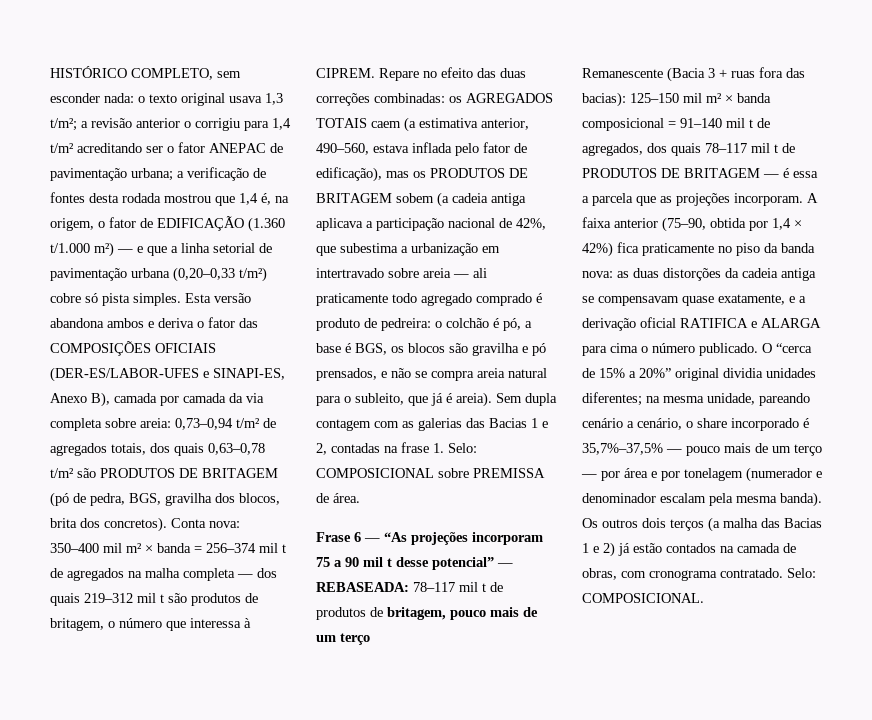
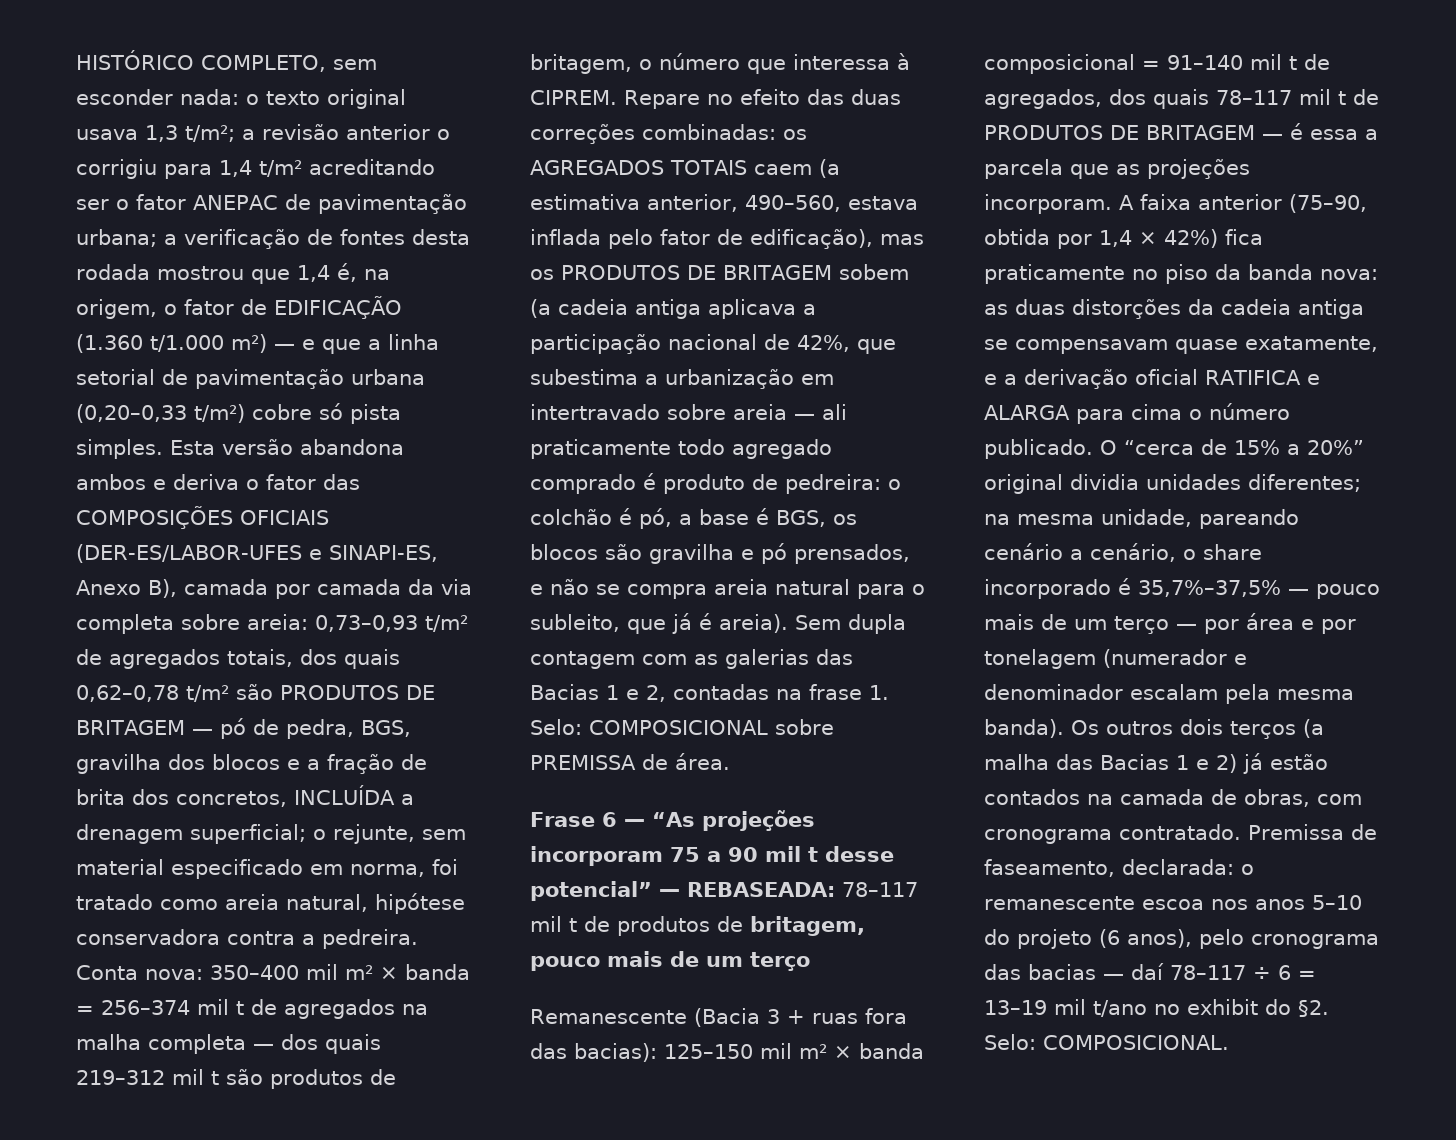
- Esta versão abandona ambos e deriva o fator das COMPOSIÇÕES OFICIAIS (DER-ES/LABOR-UFES e SINAPI-ES, Anexo B), camada por camada da via completa sobre areia: 0,73–0,94 t/m² de agregados totais, dos quais 0,63–0,78 t/m² são PRODUTOS DE BRITAGEM (pó de pedra, BGS, gravilha dos blocos, brita dos concretos).
+ Esta versão abandona ambos e deriva o fator das COMPOSIÇÕES OFICIAIS (DER-ES/LABOR-UFES e SINAPI-ES, Anexo B), camada por camada da via completa sobre areia: 0,73–0,93 t/m² de agregados totais, dos quais 0,62–0,78 t/m² são PRODUTOS DE BRITAGEM — pó de pedra, BGS, gravilha dos blocos e a fração de brita dos concretos, INCLUÍDA a drenagem superficial; o rejunte, sem material especificado em norma, foi tratado como areia natural, hipótese conservadora contra a pedreira.
+ Premissa de faseamento, declarada: o remanescente escoa nos anos 5–10 do projeto (6 anos), pelo cronograma das bacias — daí 78–117 ÷ 6 = 13–19 mil t/ano no exhibit do §2.

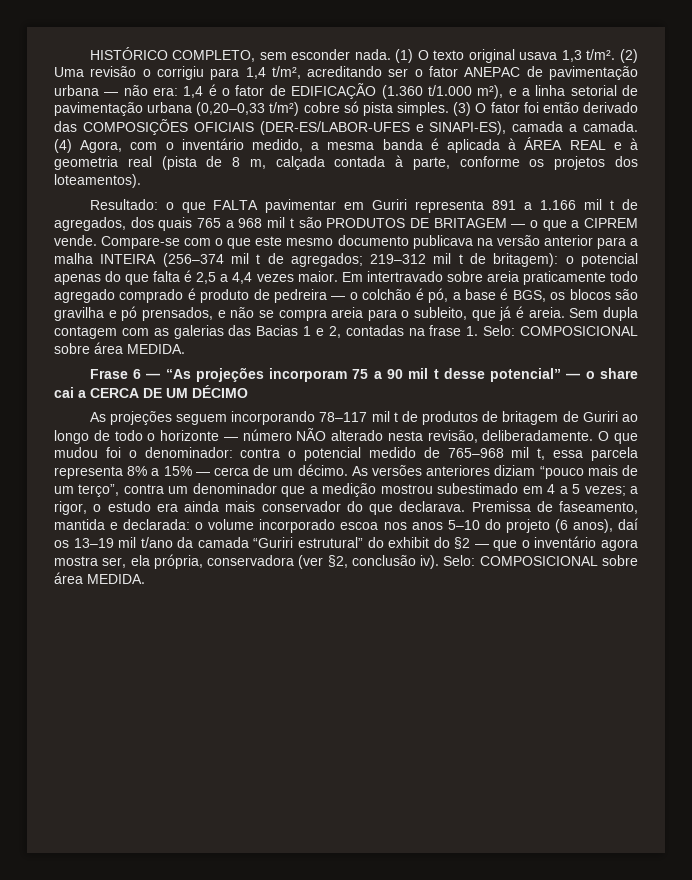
- HISTÓRICO COMPLETO, sem esconder nada: o texto original usava 1,3 t/m²; a revisão anterior o corrigiu para 1,4 t/m² acreditando ser o fator ANEPAC de pavimentação urbana; a verificação de fontes desta rodada mostrou que 1,4 é, na origem, o fator de EDIFICAÇÃO (1.360 t/1.000 m²) — e que a linha setorial de pavimentação urbana (0,20–0,33 t/m²) cobre só pista simples.
+ HISTÓRICO COMPLETO, sem esconder nada. (1) O texto original usava 1,3 t/m². (2) Uma revisão o corrigiu para 1,4 t/m², acreditando ser o fator ANEPAC de pavimentação urbana — não era: 1,4 é o fator de EDIFICAÇÃO (1.360 t/1.000 m²), e a linha setorial de pavimentação urbana (0,20–0,33 t/m²) cobre só pista simples.
- Esta versão abandona ambos e deriva o fator das COMPOSIÇÕES OFICIAIS (DER-ES/LABOR-UFES e SINAPI-ES, Anexo B), camada por camada da via completa sobre areia: 0,73–0,93 t/m² de agregados totais, dos quais 0,62–0,78 t/m² são PRODUTOS DE BRITAGEM — pó de pedra, BGS, gravilha dos blocos e a fração de brita dos concretos, INCLUÍDA a drenagem superficial; o rejunte, sem material especificado em norma, foi tratado como areia natural, hipótese conservadora contra a pedreira. Conta nova: 350–400 mil m² × banda = 256–374 mil t de agregados na malha completa — dos quais 219–312 mil t são produtos de britagem, o número que interessa à CIPREM. Repare no efeito das duas correções combinadas: os AGREGADOS TOTAIS caem (a estimativa anterior, 490–560, estava inflada pelo fator de edificação), mas os PRODUTOS DE BRITAGEM sobem (a cadeia antiga aplicava a participação nacional de 42%, que subestima a urbanização em intertravado sobre areia — ali praticamente todo agregado comprado é produto de pedreira: o colchão é pó, a base é BGS, os blocos são gravilha e pó prensados, e não se compra areia natural para o subleito, que já é areia).
+ (3) O fator foi então derivado das COMPOSIÇÕES OFICIAIS (DER-ES/LABOR-UFES e SINAPI-ES), camada a camada. (4) Agora, com o inventário medido, a mesma banda é aplicada à ÁREA REAL e à geometria real (pista de 8 m, calçada contada à parte, conforme os projetos dos loteamentos).
+ Resultado: o que FALTA pavimentar em Guriri representa 891 a 1.166 mil t de agregados, dos quais 765 a 968 mil t são PRODUTOS DE BRITAGEM — o que a CIPREM vende. Compare-se com o que este mesmo documento publicava na versão anterior para a malha INTEIRA (256–374 mil t de agregados; 219–312 mil t de britagem): o potencial apenas do que falta é 2,5 a 4,4 vezes maior. Em intertravado sobre areia praticamente todo agregado comprado é produto de pedreira — o colchão é pó, a base é BGS, os blocos são gravilha e pó prensados, e não se compra areia para o subleito, que já é areia.
- Sem dupla contagem com as galerias das Bacias 1 e 2, contadas na frase 1. Selo: COMPOSICIONAL sobre PREMISSA de área.
+ Sem dupla contagem com as galerias das Bacias 1 e 2, contadas na frase 1. Selo: COMPOSICIONAL sobre área MEDIDA.
- Frase 6 — “As projeções incorporam 75 a 90 mil t desse potencial” — REBASEADA: 78–117 mil t de produtos de britagem, pouco mais de um terço
- Remanescente (Bacia 3 + ruas fora das bacias): 125–150 mil m² × banda composicional = 91–140 mil t de agregados, dos quais 78–117 mil t de PRODUTOS DE BRITAGEM — é essa a parcela que as projeções incorporam. A faixa anterior (75–90, obtida por 1,4 × 42%) fica praticamente no piso da banda nova: as duas distorções da cadeia antiga se compensavam quase exatamente, e a derivação oficial RATIFICA e ALARGA para cima o número publicado. O “cerca de 15% a 20%” original dividia unidades diferentes; na mesma unidade, pareando cenário a cenário, o share incorporado é 35,7%–37,5% — pouco mais de um terço — por área e por tonelagem (numerador e denominador escalam pela mesma banda). Os outros dois terços (a malha das Bacias 1 e 2) já estão contados na camada de obras, com cronograma contratado. Premissa de faseamento, declarada: o remanescente escoa nos anos 5–10 do projeto (6 anos), pelo cronograma das bacias — daí 78–117 ÷ 6 = 13–19 mil t/ano no exhibit do §2. Selo: COMPOSICIONAL.
+ Frase 6 — “As projeções incorporam 75 a 90 mil t desse potencial” — o share cai a CERCA DE UM DÉCIMO
+ As projeções seguem incorporando 78–117 mil t de produtos de britagem de Guriri ao longo de todo o horizonte — número NÃO alterado nesta revisão, deliberadamente. O que mudou foi o denominador: contra o potencial medido de 765–968 mil t, essa parcela representa 8% a 15% — cerca de um décimo. As versões anteriores diziam “pouco mais de um terço”, contra um denominador que a medição mostrou subestimado em 4 a 5 vezes; a rigor, o estudo era ainda mais conservador do que declarava. Premissa de faseamento, mantida e declarada: o volume incorporado escoa nos anos 5–10 do projeto (6 anos), daí os 13–19 mil t/ano da camada “Guriri estrutural” do exhibit do §2 — que o inventário agora mostra ser, ela própria, conservadora (ver §2, conclusão iv). Selo: COMPOSICIONAL sobre área MEDIDA.

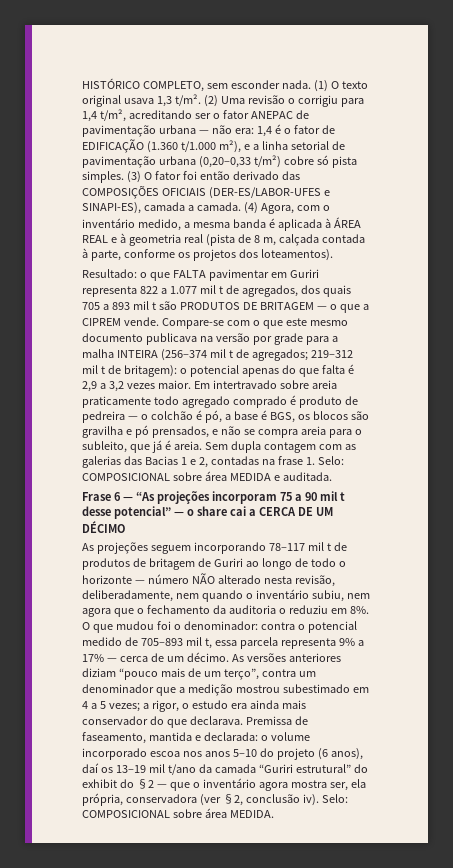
- Resultado: o que FALTA pavimentar em Guriri representa 891 a 1.166 mil t de agregados, dos quais 765 a 968 mil t são PRODUTOS DE BRITAGEM — o que a CIPREM vende.
+ Resultado: o que FALTA pavimentar em Guriri representa 822 a 1.077 mil t de agregados, dos quais 705 a 893 mil t são PRODUTOS DE BRITAGEM — o que a CIPREM vende.
- Compare-se com o que este mesmo documento publicava na versão anterior para a malha INTEIRA (256–374 mil t de agregados; 219–312 mil t de britagem): o potencial apenas do que falta é 2,5 a 4,4 vezes maior.
+ Compare-se com o que este mesmo documento publicava na versão por grade para a malha INTEIRA (256–374 mil t de agregados; 219–312 mil t de britagem): o potencial apenas do que falta é 2,9 a 3,2 vezes maior.
- Sem dupla contagem com as galerias das Bacias 1 e 2, contadas na frase 1. Selo: COMPOSICIONAL sobre área MEDIDA.
+ Sem dupla contagem com as galerias das Bacias 1 e 2, contadas na frase 1. Selo: COMPOSICIONAL sobre área MEDIDA e auditada.
- As projeções seguem incorporando 78–117 mil t de produtos de britagem de Guriri ao longo de todo o horizonte — número NÃO alterado nesta revisão, deliberadamente.
+ As projeções seguem incorporando 78–117 mil t de produtos de britagem de Guriri ao longo de todo o horizonte — número NÃO alterado nesta revisão, deliberadamente, nem quando o inventário subiu, nem agora que o fechamento da auditoria o reduziu em 8%.
- O que mudou foi o denominador: contra o potencial medido de 765–968 mil t, essa parcela representa 8% a 15% — cerca de um décimo.
+ O que mudou foi o denominador: contra o potencial medido de 705–893 mil t, essa parcela representa 9% a 17% — cerca de um décimo.

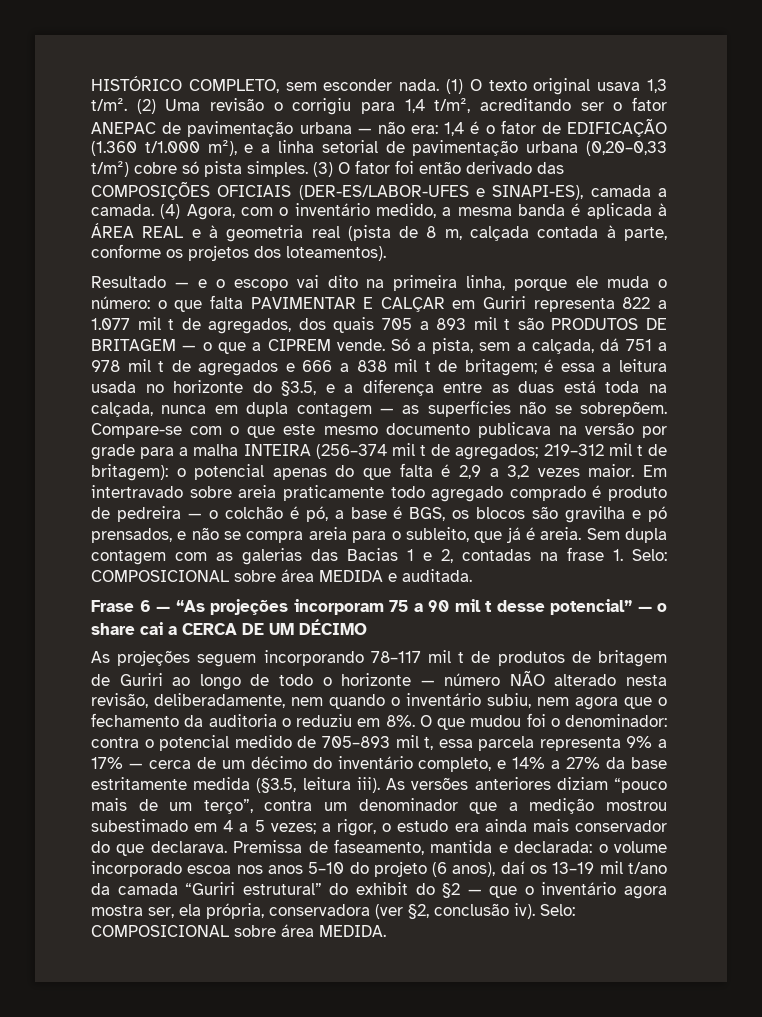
- Resultado: o que FALTA pavimentar em Guriri representa 822 a 1.077 mil t de agregados, dos quais 705 a 893 mil t são PRODUTOS DE BRITAGEM — o que a CIPREM vende.
+ Resultado — e o escopo vai dito na primeira linha, porque ele muda o número: o que falta PAVIMENTAR E CALÇAR em Guriri representa 822 a 1.077 mil t de agregados, dos quais 705 a 893 mil t são PRODUTOS DE BRITAGEM — o que a CIPREM vende.
+ Só a pista, sem a calçada, dá 751 a 978 mil t de agregados e 666 a 838 mil t de britagem; é essa a leitura usada no horizonte do §3.5, e a diferença entre as duas está toda na calçada, nunca em dupla contagem — as superfícies não se sobrepõem.
- O que mudou foi o denominador: contra o potencial medido de 705–893 mil t, essa parcela representa 9% a 17% — cerca de um décimo.
+ O que mudou foi o denominador: contra o potencial medido de 705–893 mil t, essa parcela representa 9% a 17% — cerca de um décimo do inventário completo, e 14% a 27% da base estritamente medida (§3.5, leitura iii).

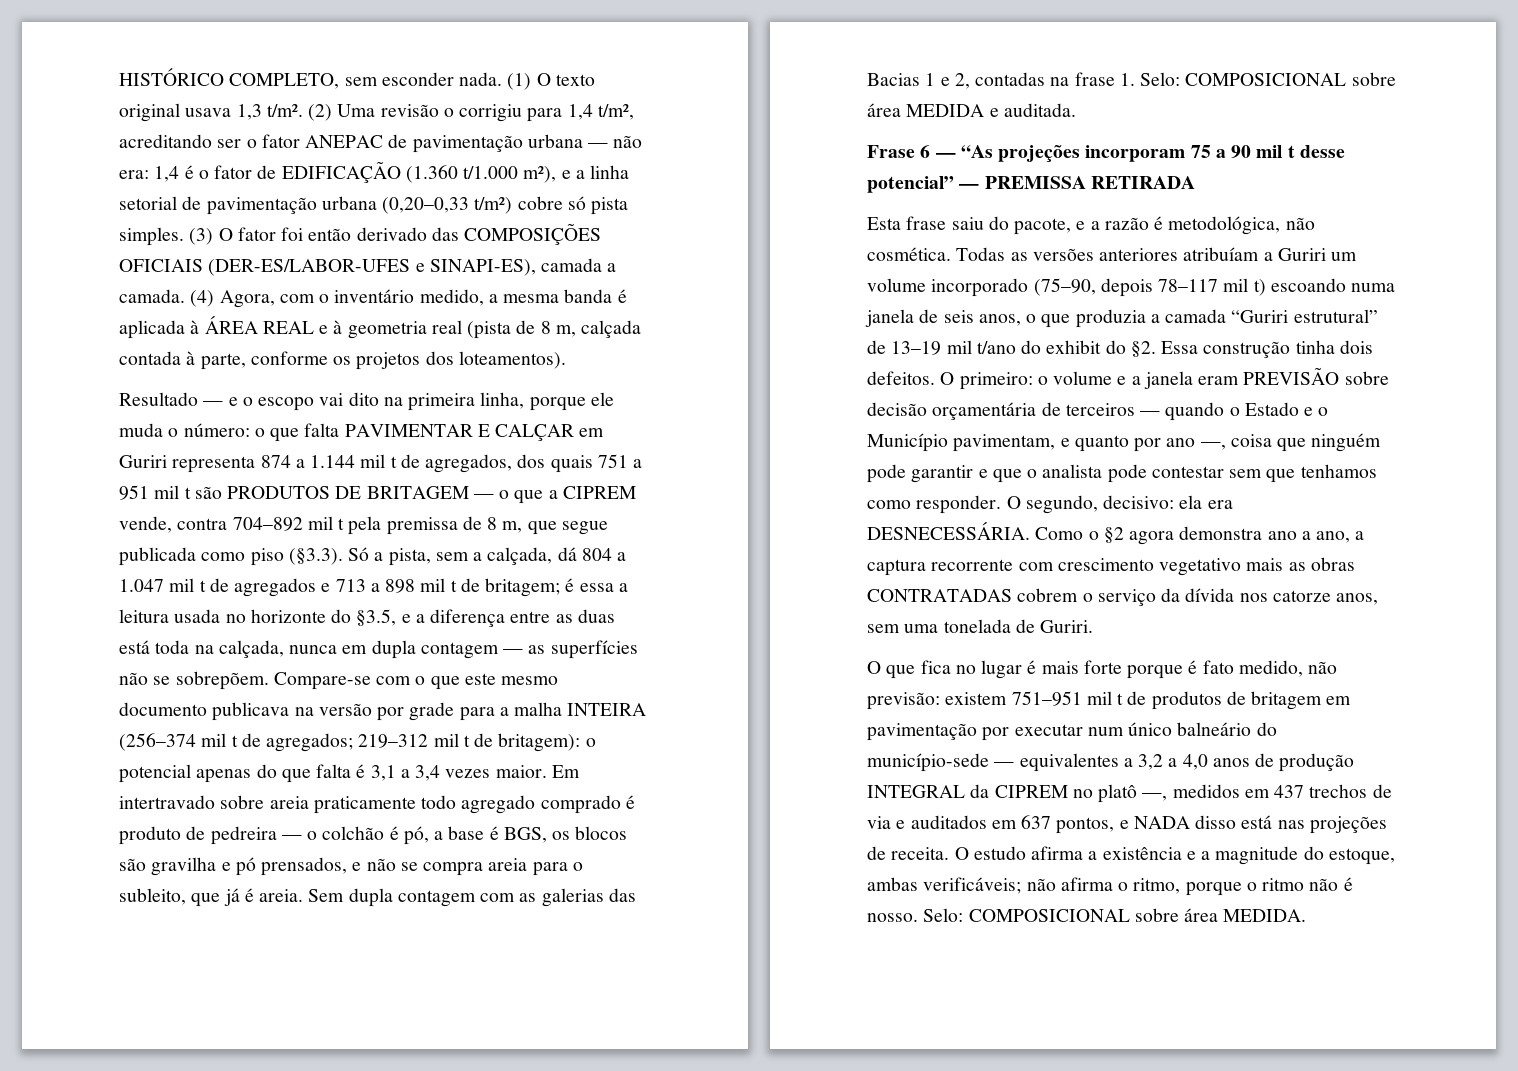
- o que falta PAVIMENTAR E CALÇAR em Guriri representa 822 a 1.077 mil t de agregados, dos quais 705 a 893 mil t são PRODUTOS DE BRITAGEM — o que a CIPREM vende. Só a pista, sem a calçada, dá 751 a 978 mil t de agregados e 666 a 838 mil t de britagem;
+ o que falta PAVIMENTAR E CALÇAR em Guriri representa 874 a 1.144 mil t de agregados, dos quais 751 a 951 mil t são PRODUTOS DE BRITAGEM — o que a CIPREM vende, contra 704–892 mil t pela premissa de 8 m, que segue publicada como piso (§3.3). Só a pista, sem a calçada, dá 804 a 1.047 mil t de agregados e 713 a 898 mil t de britagem;
- Compare-se com o que este mesmo documento publicava na versão por grade para a malha INTEIRA (256–374 mil t de agregados; 219–312 mil t de britagem): o potencial apenas do que falta é 2,9 a 3,2 vezes maior.
+ Compare-se com o que este mesmo documento publicava na versão por grade para a malha INTEIRA (256–374 mil t de agregados; 219–312 mil t de britagem): o potencial apenas do que falta é 3,1 a 3,4 vezes maior.
- Frase 6 — “As projeções incorporam 75 a 90 mil t desse potencial” — o share cai a CERCA DE UM DÉCIMO
- As projeções seguem incorporando 78–117 mil t de produtos de britagem de Guriri ao longo de todo o horizonte — número NÃO alterado nesta revisão, deliberadamente, nem quando o inventário subiu, nem agora que o fechamento da auditoria o reduziu em 8%. O que mudou foi o denominador: contra o potencial medido de 705–893 mil t, essa parcela representa 9% a 17% — cerca de um décimo do inventário completo, e 14% a 27% da base estritamente medida (§3.5, leitura iii). As versões anteriores diziam “pouco mais de um terço”, contra um denominador que a medição mostrou subestimado em 4 a 5 vezes; a rigor, o estudo era ainda mais conservador do que declarava. Premissa de faseamento, mantida e declarada: o volume incorporado escoa nos anos 5–10 do projeto (6 anos), daí os 13–19 mil t/ano da camada “Guriri estrutural” do exhibit do §2 — que o inventário agora mostra ser, ela própria, conservadora (ver §2, conclusão iv).
+ Frase 6 — “As projeções incorporam 75 a 90 mil t desse potencial” — PREMISSA RETIRADA
+ Esta frase saiu do pacote, e a razão é metodológica, não cosmética. Todas as versões anteriores atribuíam a Guriri um volume incorporado (75–90, depois 78–117 mil t) escoando numa janela de seis anos, o que produzia a camada “Guriri estrutural” de 13–19 mil t/ano do exhibit do §2. Essa construção tinha dois defeitos. O primeiro: o volume e a janela eram PREVISÃO sobre decisão orçamentária de terceiros — quando o Estado e o Município pavimentam, e quanto por ano —, coisa que ninguém pode garantir e que o analista pode contestar sem que tenhamos como responder. O segundo, decisivo: ela era DESNECESSÁRIA. Como o §2 agora demonstra ano a ano, a captura recorrente com crescimento vegetativo mais as obras CONTRATADAS cobrem o serviço da dívida nos catorze anos, sem uma tonelada de Guriri.
+ O que fica no lugar é mais forte porque é fato medido, não previsão: existem 751–951 mil t de produtos de britagem em pavimentação por executar num único balneário do município-sede — equivalentes a 3,2 a 4,0 anos de produção INTEGRAL da CIPREM no platô —, medidos em 437 trechos de via e auditados em 637 pontos, e NADA disso está nas projeções de receita. O estudo afirma a existência e a magnitude do estoque, ambas verificáveis; não afirma o ritmo, porque o ritmo não é nosso.

